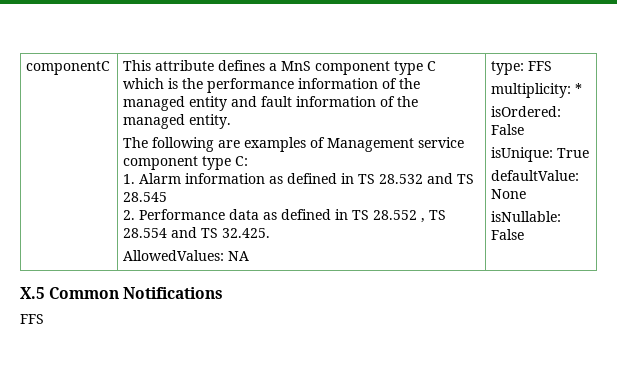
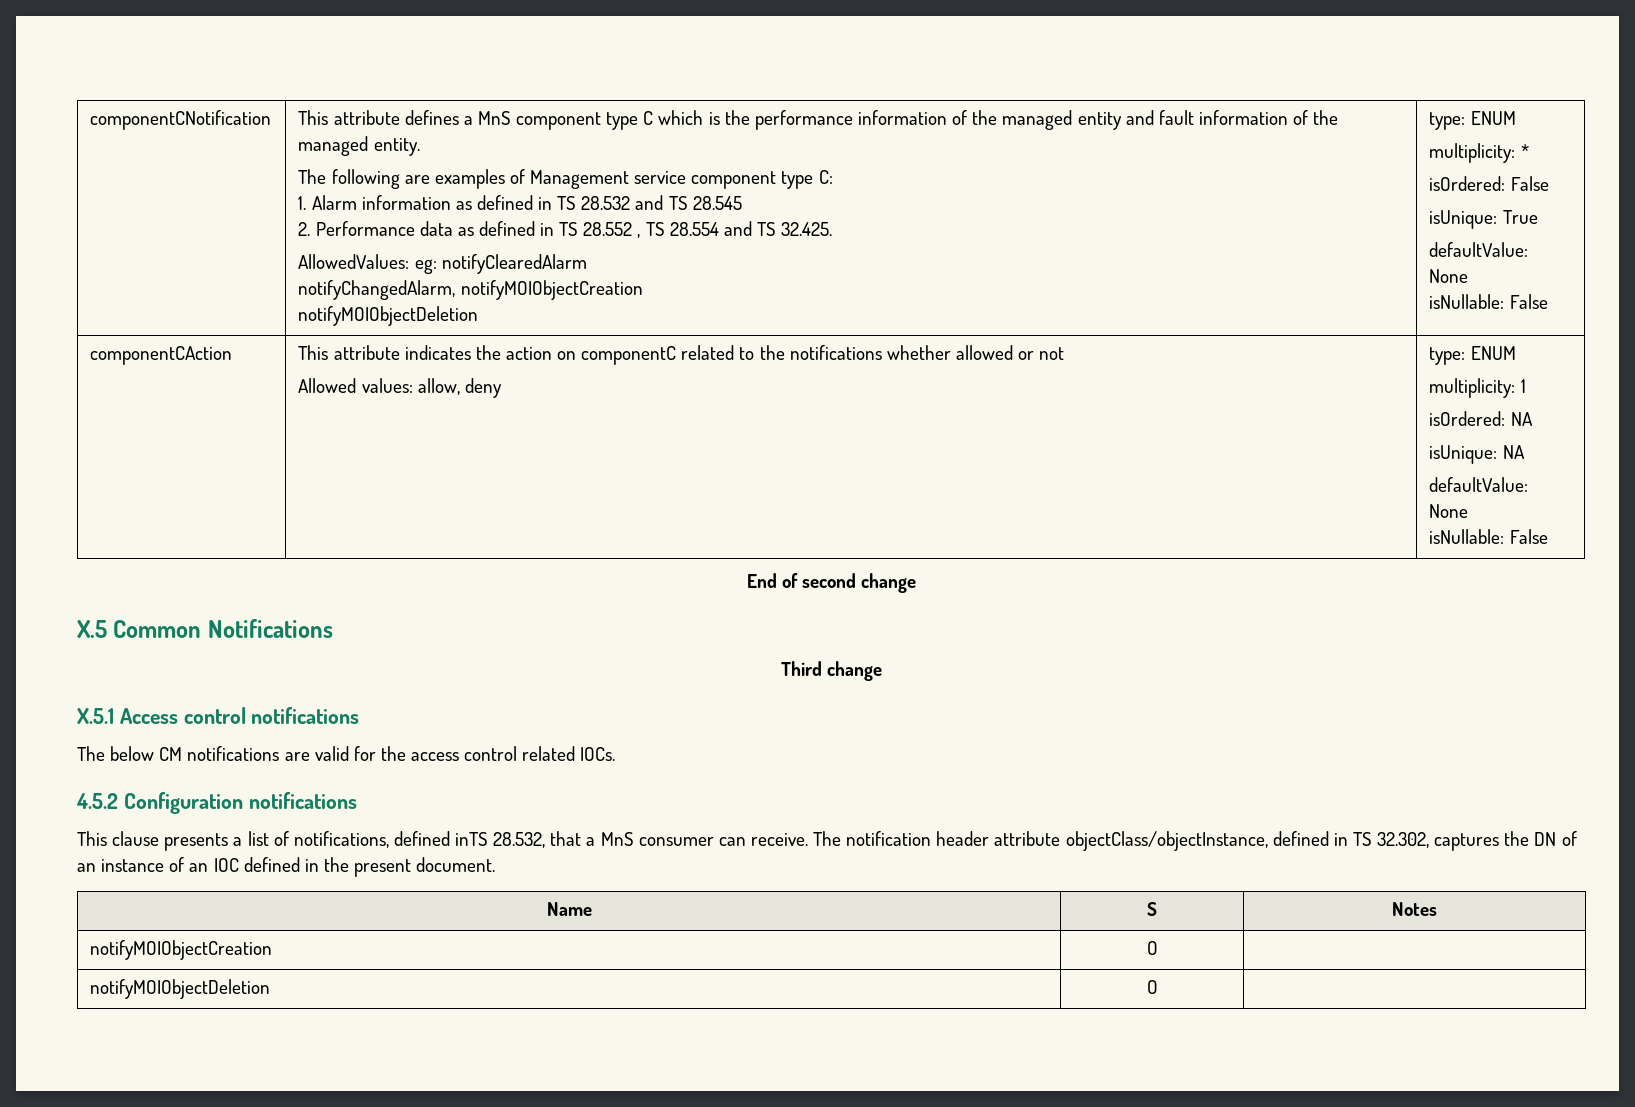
- componentC
+ componentCNotification
- AllowedValues: NA | type: FFS
+ AllowedValues: eg: notifyClearedAlarm
+ notifyChangedAlarm, notifyMOIObjectCreation
+ notifyMOIObjectDeletion | type: ENUM
+ componentCAction | This attribute indicates the action on componentC related to the notifications whether allowed or not
+ Allowed values: allow, deny | type: ENUM
+ multiplicity: 1
+ isOrdered: NA
+ isUnique: NA
+ defaultValue: None
+ isNullable: False
+ End of second change
  X.5 Common Notifications
- FFS
+ Third change
+ X.5.1 Access control notifications
+ The below CM notifications are valid for the access control related IOCs.
+ 4.5.2 Configuration notifications
+ This clause presents a list of notifications, defined inTS 28.532, that a MnS consumer can receive. The notification header attribute objectClass/objectInstance, defined in TS 32.302, captures the DN of an instance of an IOC defined in the present document.
+ Name | S | Notes
+ notifyMOIObjectCreation | O |
+ notifyMOIObjectDeletion | O |

